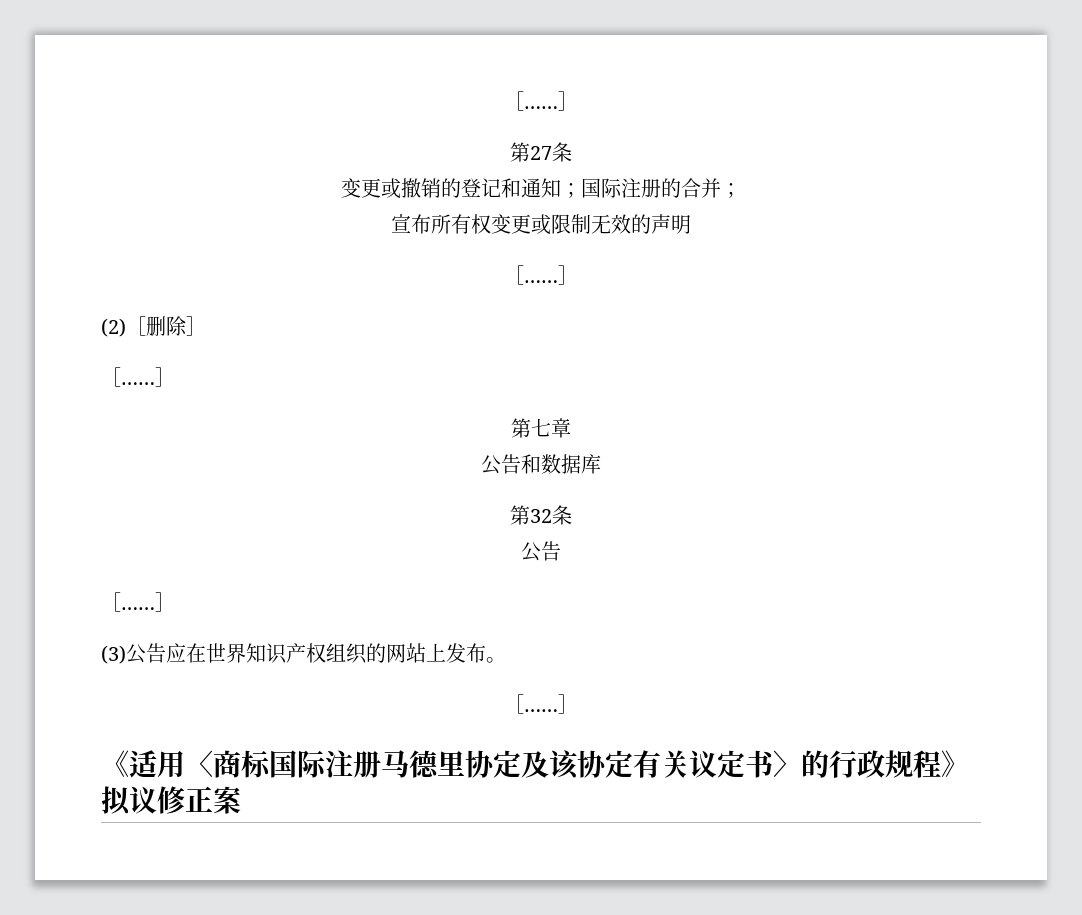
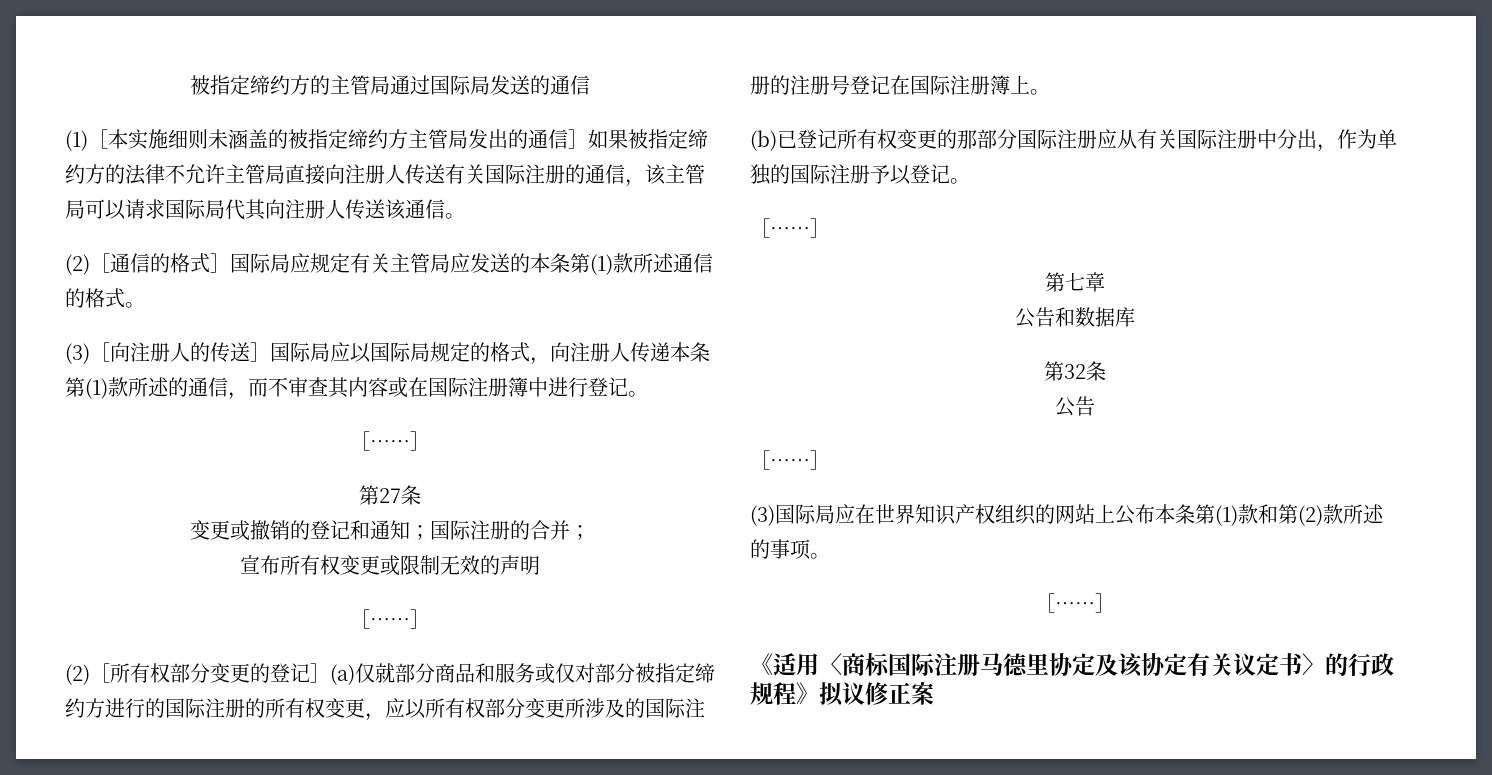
+ 被指定缔约方的主管局通过国际局发送的通信
+ (1)［本实施细则未涵盖的被指定缔约方主管局发出的通信］如果被指定缔约方的法律不允许主管局直接向注册人传送有关国际注册的通信，该主管局可以请求国际局代其向注册人传送该通信。
+ (2)［通信的格式］国际局应规定有关主管局应发送的本条第(1)款所述通信的格式。
+ (3)［向注册人的传送］国际局应以国际局规定的格式，向注册人传递本条第(1)款所述的通信，而不审查其内容或在国际注册簿中进行登记。
- (2)［删除］
+ (2)［所有权部分变更的登记］(a)仅就部分商品和服务或仅对部分被指定缔约方进行的国际注册的所有权变更，应以所有权部分变更所涉及的国际注册的注册号登记在国际注册簿上。
+ (b)已登记所有权变更的那部分国际注册应从有关国际注册中分出，作为单独的国际注册予以登记。
- (3)公告应在世界知识产权组织的网站上发布。
+ (3)国际局应在世界知识产权组织的网站上公布本条第(1)款和第(2)款所述的事项。

